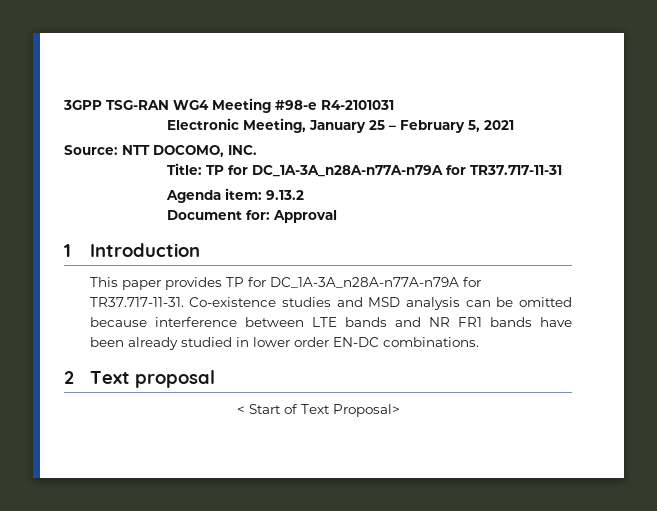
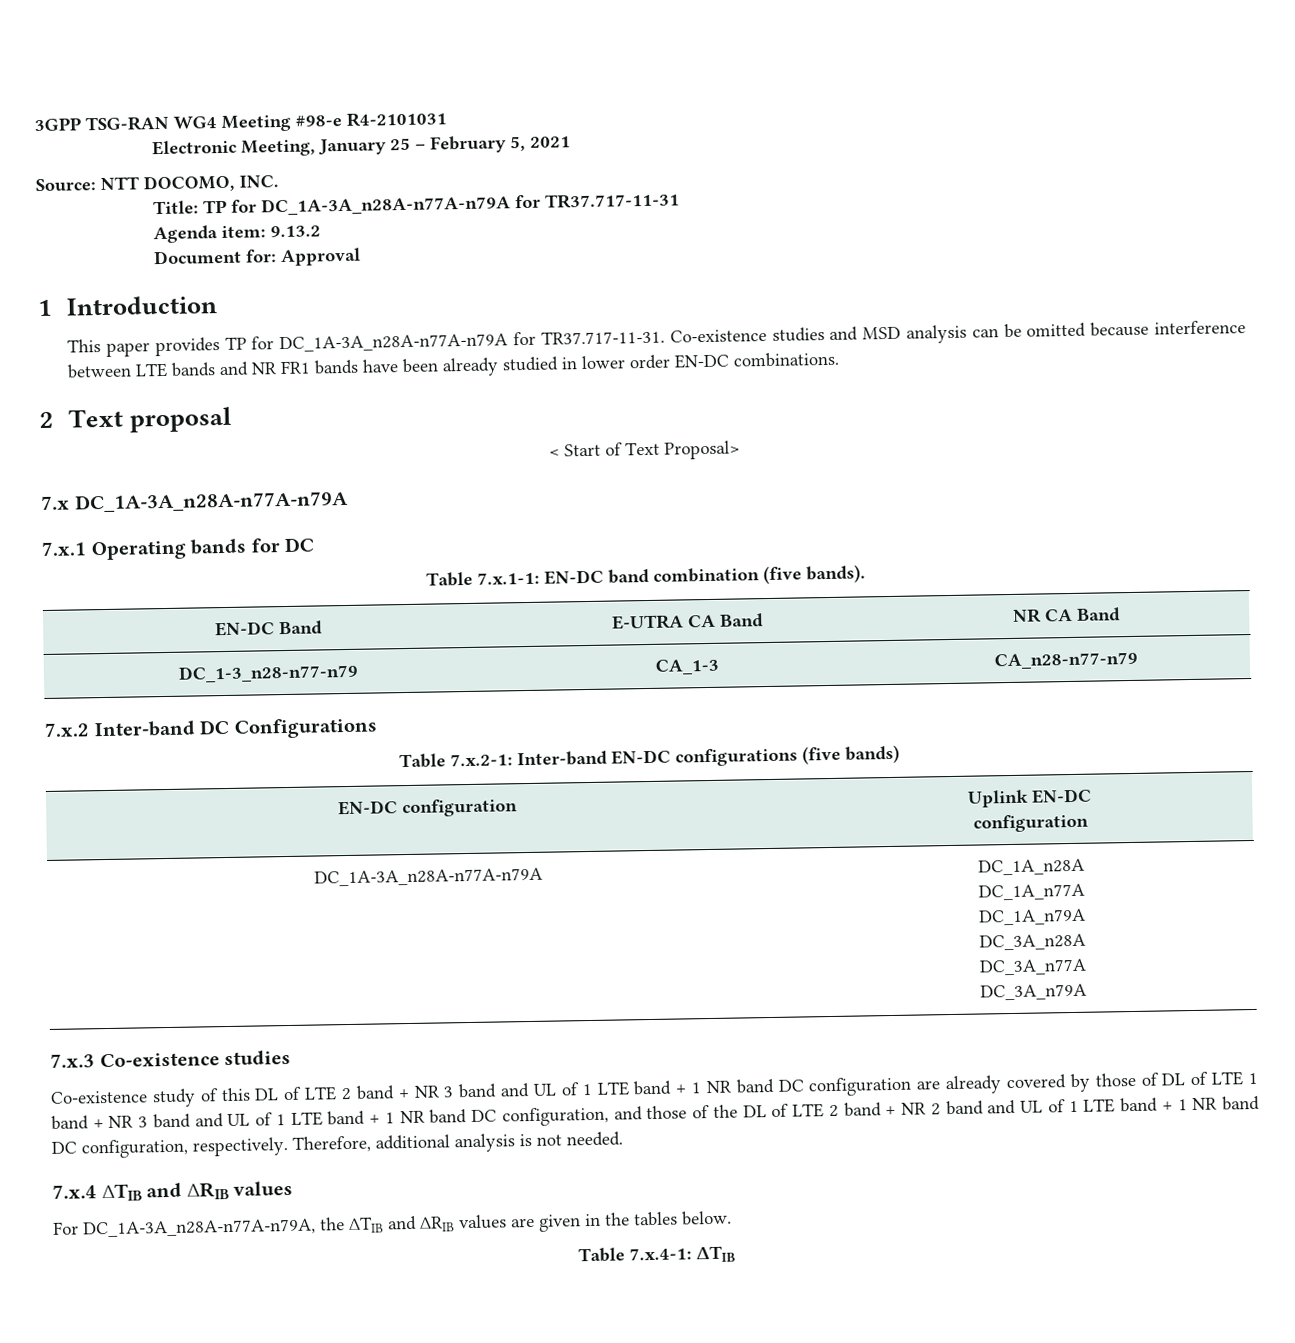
+ 7.x DC_1A-3A_n28A-n77A-n79A
+ 7.x.1 Operating bands for DC
+ Table 7.x.1-1: EN-DC band combination (five bands).
+ EN-DC Band | E-UTRA CA Band | NR CA Band
+ DC_1-3_n28-n77-n79 | CA_1-3 | CA_n28-n77-n79
+ 7.x.2 Inter-band DC Configurations
+ Table 7.x.2-1: Inter-band EN-DC configurations (five bands)
+ EN-DC configuration | Uplink EN-DC
+ configuration
+ DC_1A-3A_n28A-n77A-n79A | DC_1A_n28A
+ DC_1A_n77A
+ DC_1A_n79A
+ DC_3A_n28A
+ DC_3A_n77A
+ DC_3A_n79A
+ 7.x.3 Co-existence studies
+ Co-existence study of this DL of LTE 2 band + NR 3 band and UL of 1 LTE band + 1 NR band DC configuration are already covered by those of DL of LTE 1 band + NR 3 band and UL of 1 LTE band + 1 NR band DC configuration, and those of the DL of LTE 2 band + NR 2 band and UL of 1 LTE band + 1 NR band DC configuration, respectively. Therefore, additional analysis is not needed.
+ 7.x.4 ∆TIB and ∆RIB values
+ For DC_1A-3A_n28A-n77A-n79A, the ∆TIB and ∆RIB values are given in the tables below.
+ Table 7.x.4-1: ΔTIB

